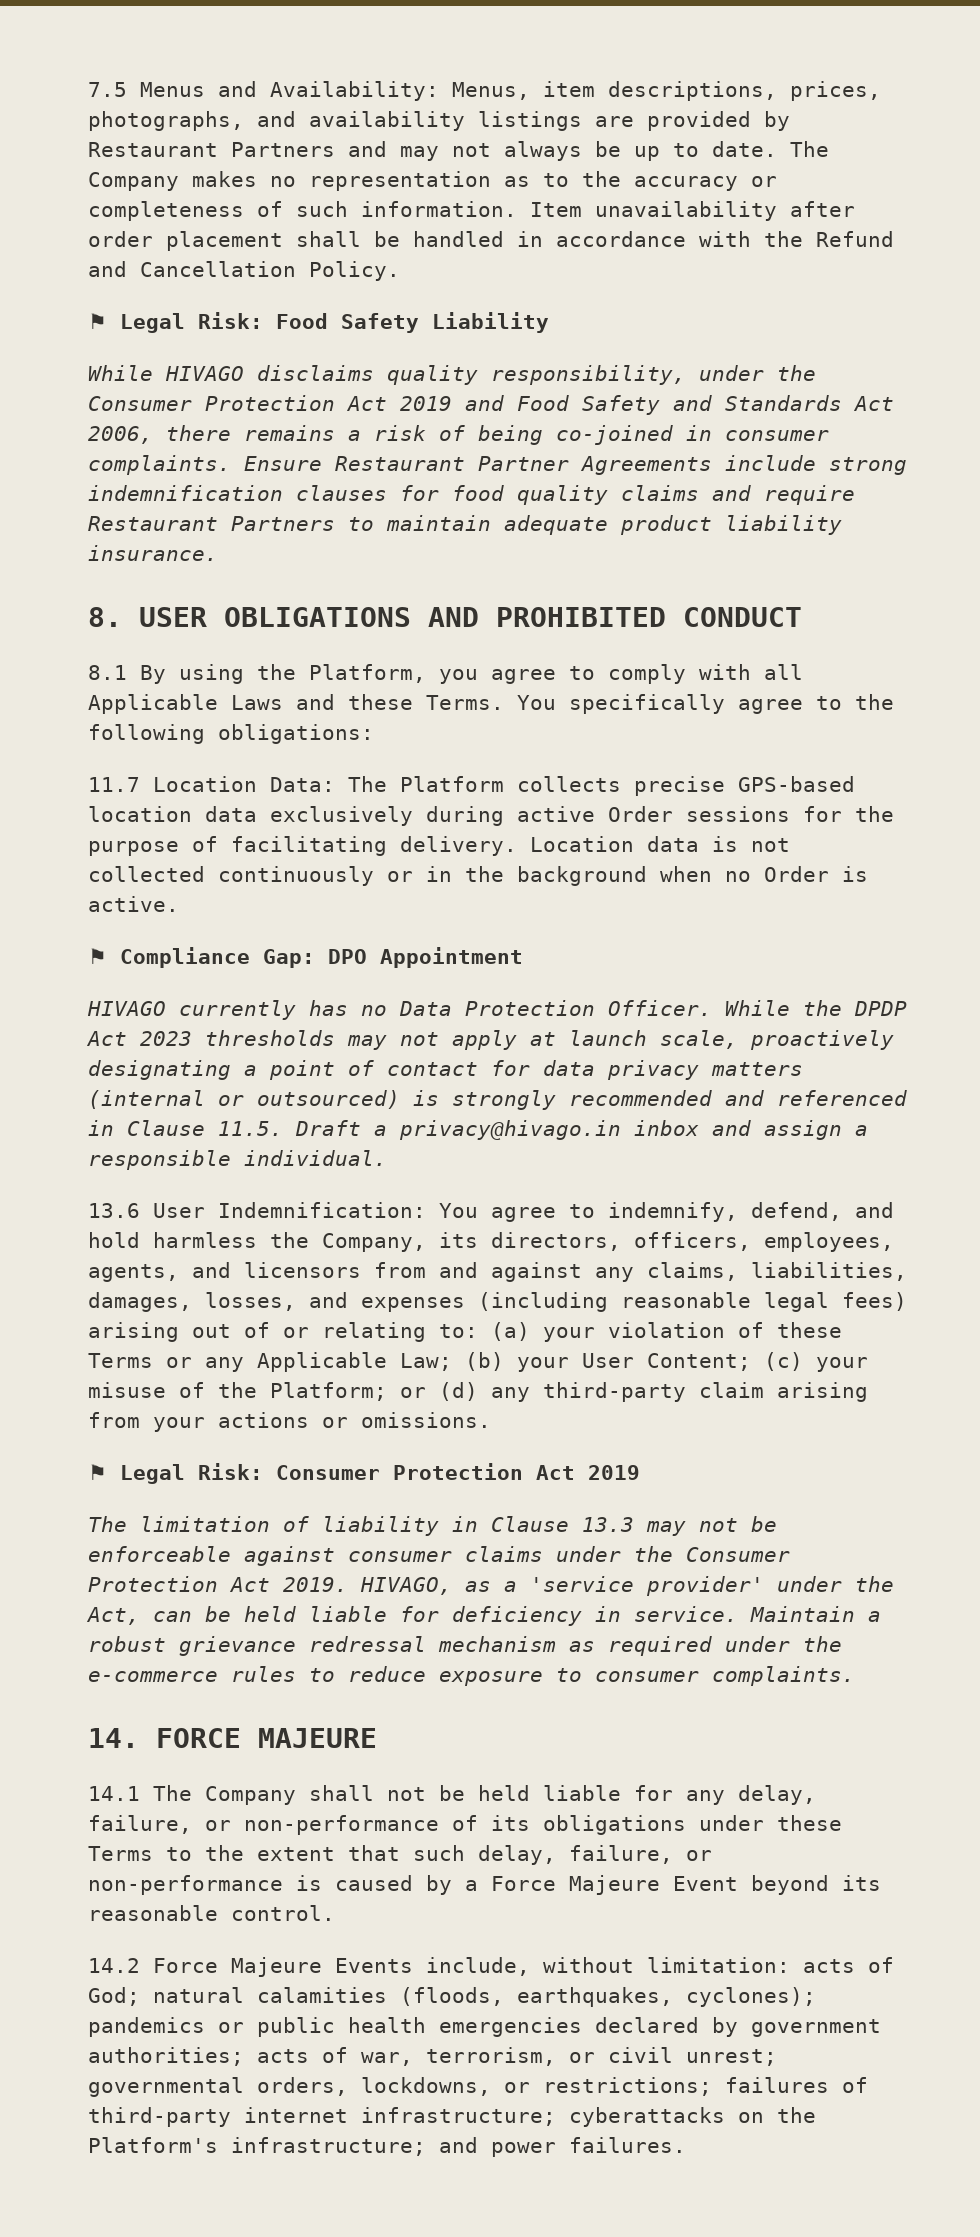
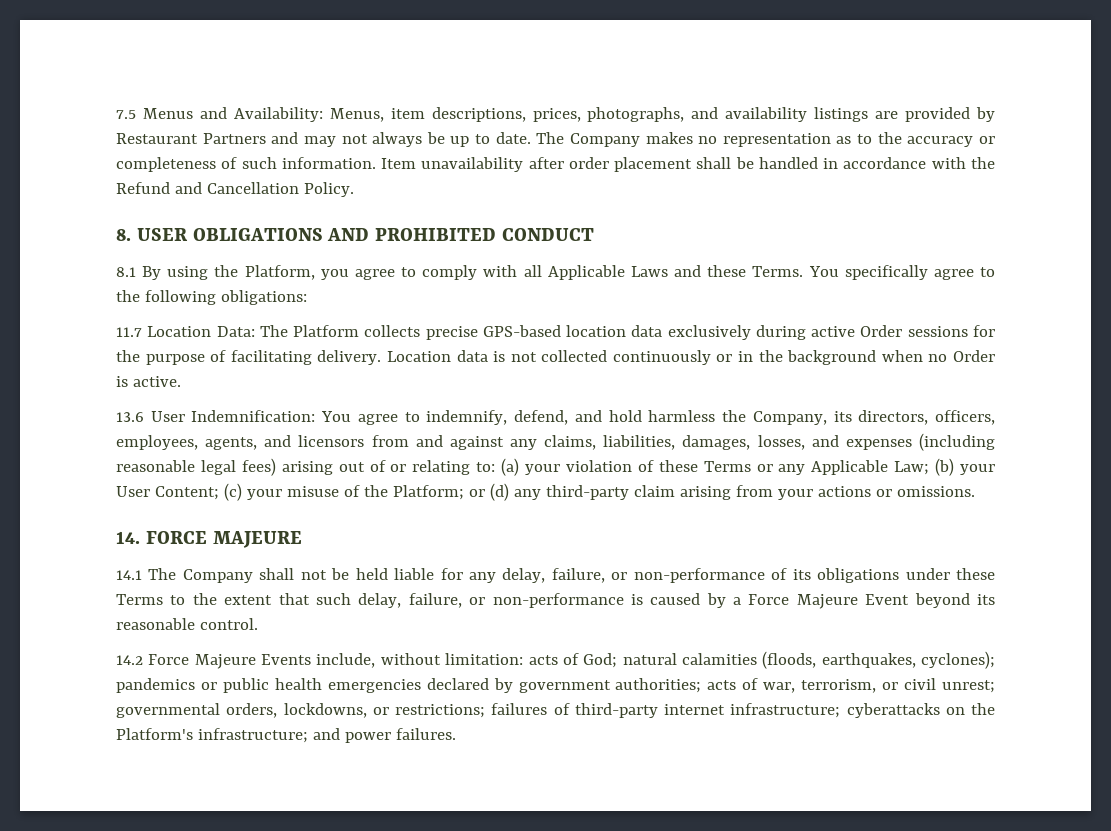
- ⚑ Legal Risk: Food Safety Liability
- While HIVAGO disclaims quality responsibility, under the Consumer Protection Act 2019 and Food Safety and Standards Act 2006, there remains a risk of being co-joined in consumer complaints. Ensure Restaurant Partner Agreements include strong indemnification clauses for food quality claims and require Restaurant Partners to maintain adequate product liability insurance.
- ⚑ Compliance Gap: DPO Appointment
- HIVAGO currently has no Data Protection Officer. While the DPDP Act 2023 thresholds may not apply at launch scale, proactively designating a point of contact for data privacy matters (internal or outsourced) is strongly recommended and referenced in Clause 11.5. Draft a privacy@hivago.in inbox and assign a responsible individual.
- ⚑ Legal Risk: Consumer Protection Act 2019
- The limitation of liability in Clause 13.3 may not be enforceable against consumer claims under the Consumer Protection Act 2019. HIVAGO, as a 'service provider' under the Act, can be held liable for deficiency in service. Maintain a robust grievance redressal mechanism as required under the e-commerce rules to reduce exposure to consumer complaints.

